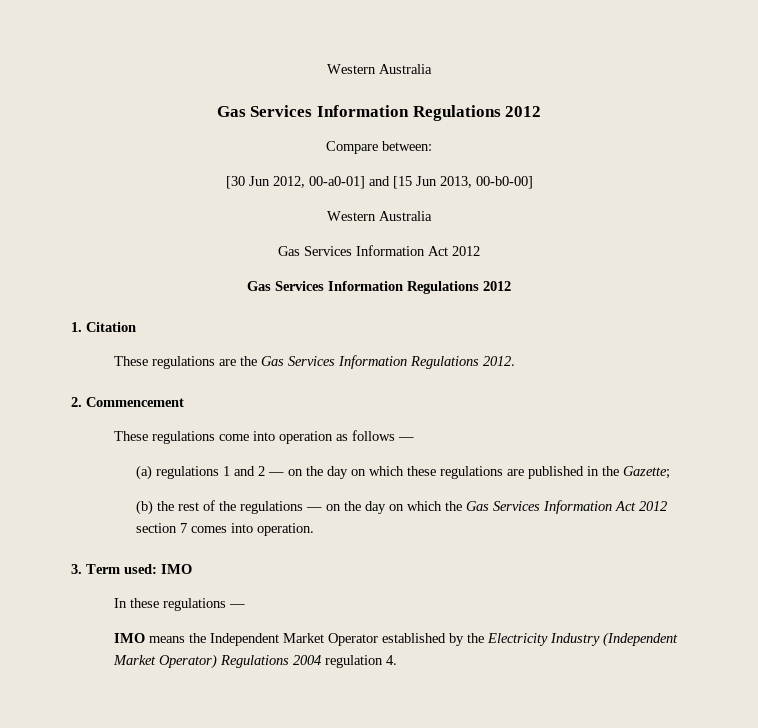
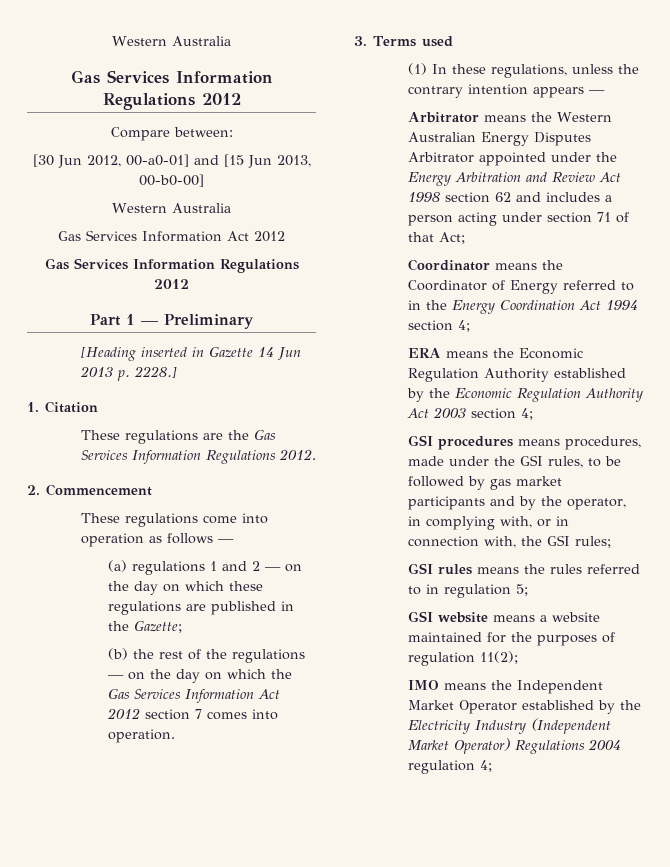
+ Part 1 — Preliminary
+ [Heading inserted in Gazette 14 Jun 2013 p. 2228.]
- 3. Term used: IMO
- In these regulations —
+ 3. Terms used
+ (1) In these regulations, unless the contrary intention appears —
+ Arbitrator means the Western Australian Energy Disputes Arbitrator appointed under the Energy Arbitration and Review Act 1998 section 62 and includes a person acting under section 71 of that Act;
+ Coordinator means the Coordinator of Energy referred to in the Energy Coordination Act 1994 section 4;
+ ERA means the Economic Regulation Authority established by the Economic Regulation Authority Act 2003 section 4;
+ GSI procedures means procedures, made under the GSI rules, to be followed by gas market participants and by the operator, in complying with, or in connection with, the GSI rules;
+ GSI rules means the rules referred to in regulation 5;
+ GSI website means a website maintained for the purposes of regulation 11(2);
- IMO means the Independent Market Operator established by the Electricity Industry (Independent Market Operator) Regulations 2004 regulation 4.
+ IMO means the Independent Market Operator established by the Electricity Industry (Independent Market Operator) Regulations 2004 regulation 4;

